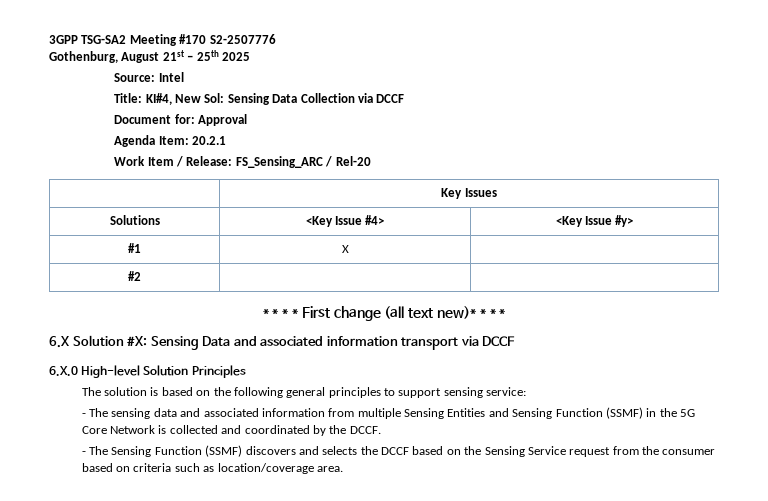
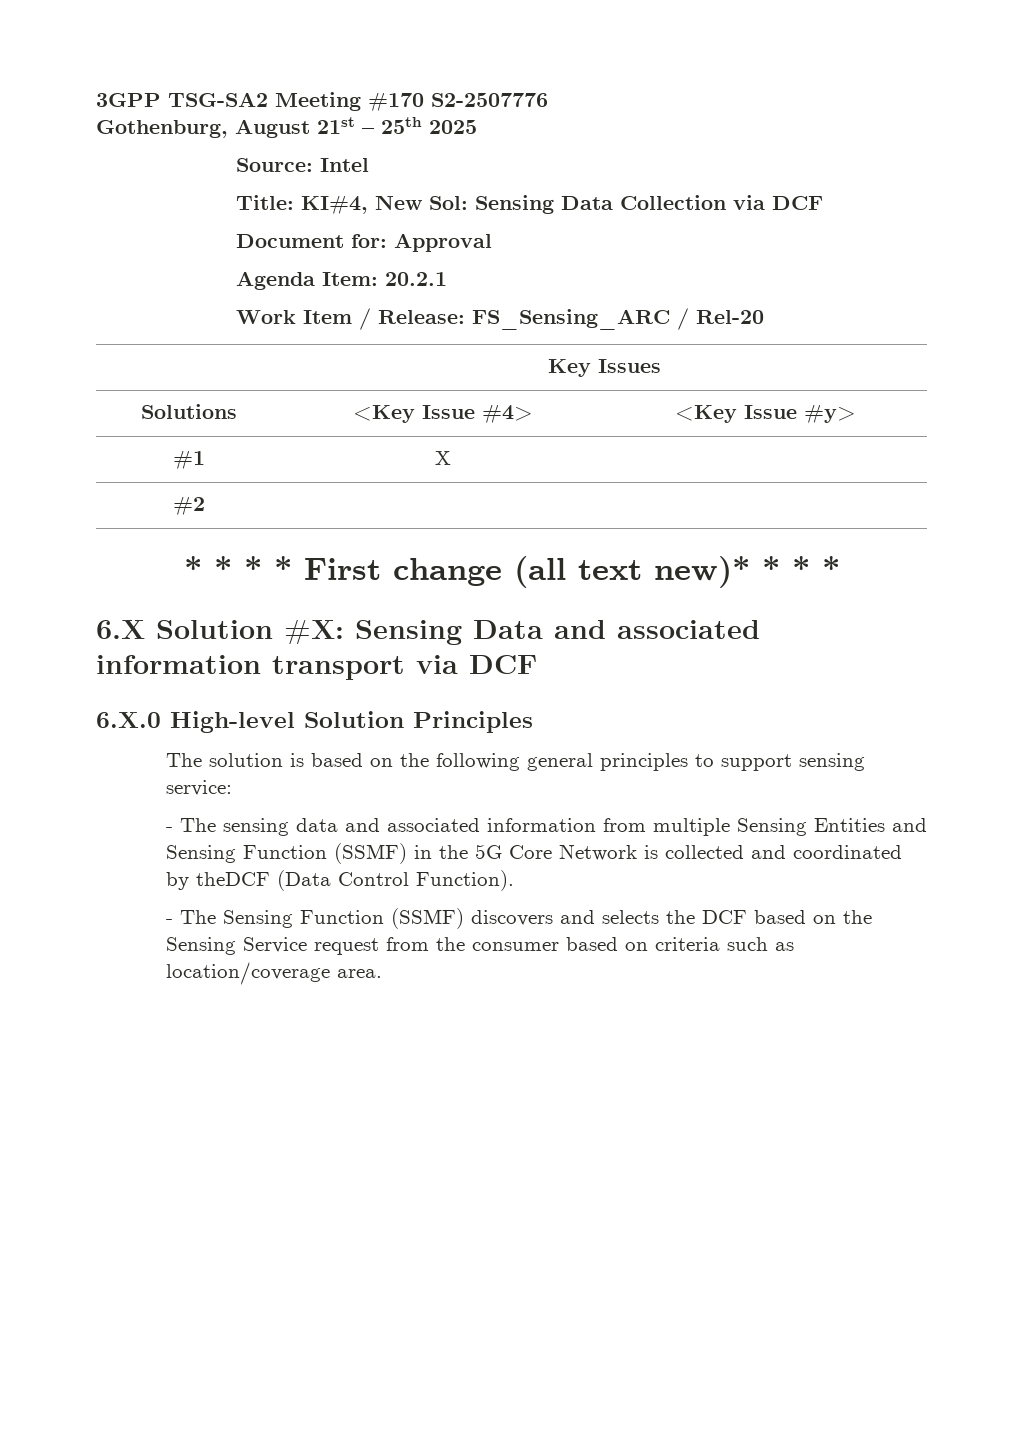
- Title: KI#4, New Sol: Sensing Data Collection via DCCF
+ Title: KI#4, New Sol: Sensing Data Collection via DCF
- 6.X Solution #X: Sensing Data and associated information transport via DCCF
+ 6.X Solution #X: Sensing Data and associated information transport via DCF
- - The sensing data and associated information from multiple Sensing Entities and Sensing Function (SSMF) in the 5G Core Network is collected and coordinated by the DCCF.
+ - The sensing data and associated information from multiple Sensing Entities and Sensing Function (SSMF) in the 5G Core Network is collected and coordinated by theDCF (Data Control Function).
- - The Sensing Function (SSMF) discovers and selects the DCCF based on the Sensing Service request from the consumer based on criteria such as location/coverage area.
+ - The Sensing Function (SSMF) discovers and selects the DCF based on the Sensing Service request from the consumer based on criteria such as location/coverage area.

